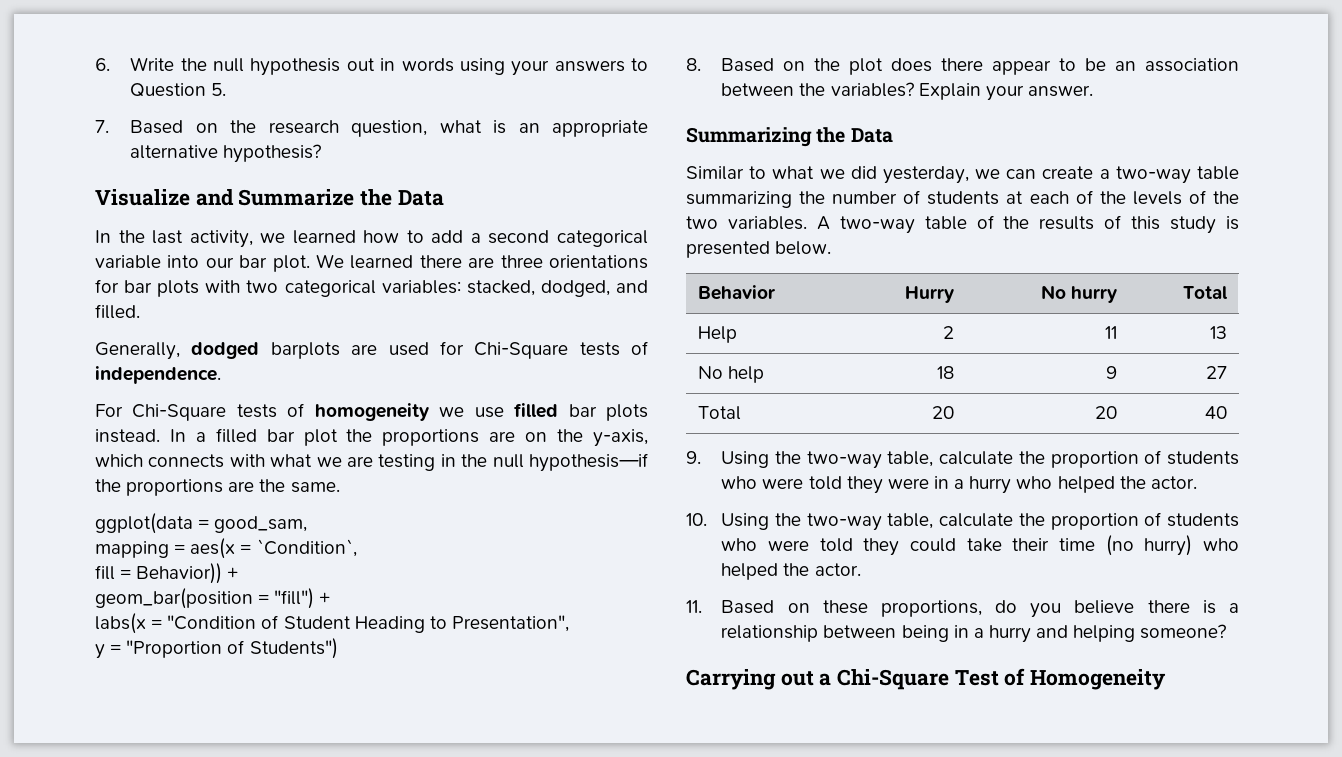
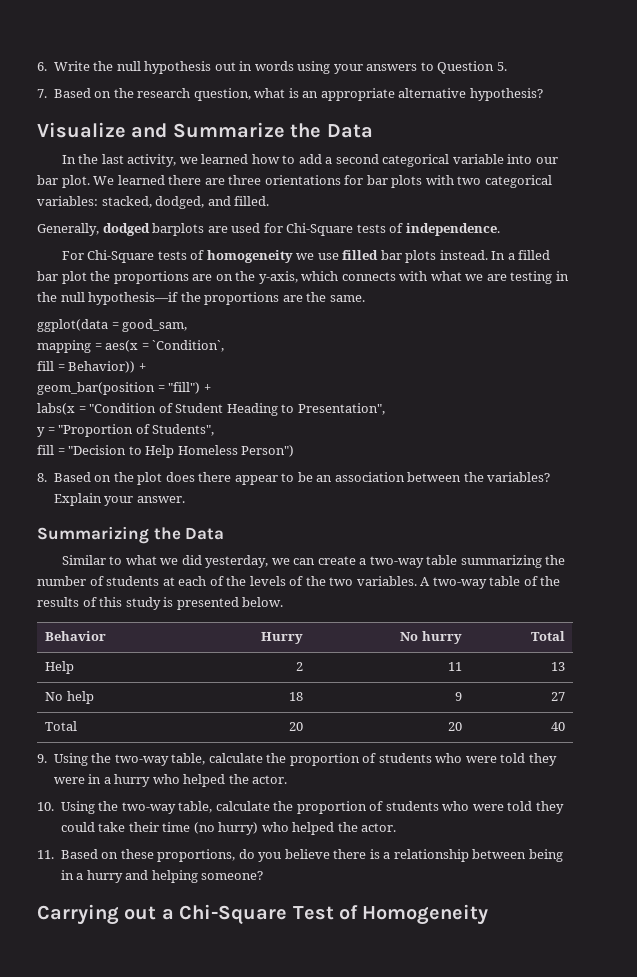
- y = "Proportion of Students")
+ y = "Proportion of Students",
+ fill = "Decision to Help Homeless Person")

